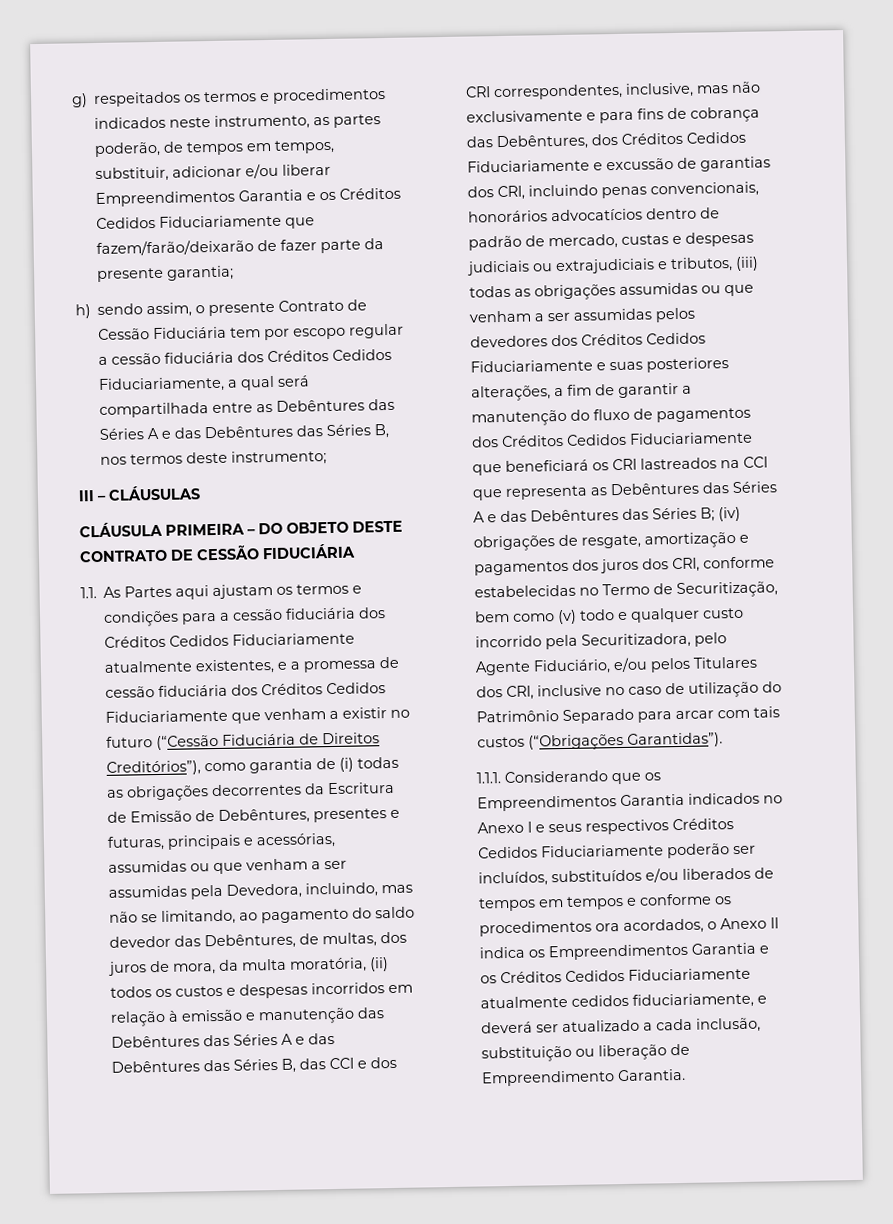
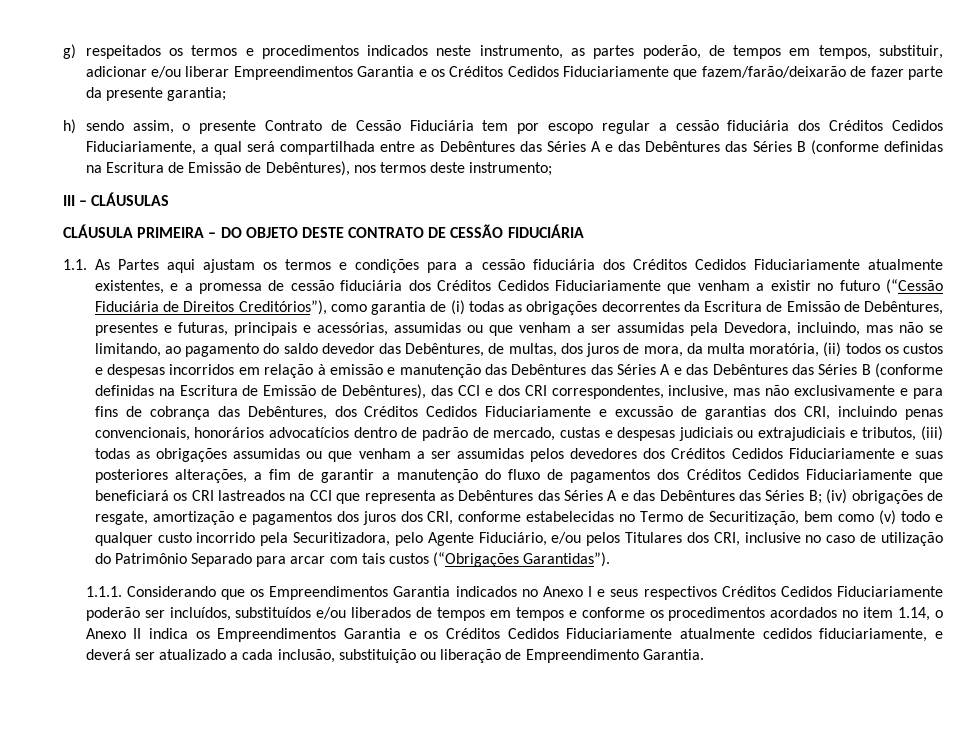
- h) sendo assim, o presente Contrato de Cessão Fiduciária tem por escopo regular a cessão fiduciária dos Créditos Cedidos Fiduciariamente, a qual será compartilhada entre as Debêntures das Séries A e das Debêntures das Séries B, nos termos deste instrumento;
+ h) sendo assim, o presente Contrato de Cessão Fiduciária tem por escopo regular a cessão fiduciária dos Créditos Cedidos Fiduciariamente, a qual será compartilhada entre as Debêntures das Séries A e das Debêntures das Séries B (conforme definidas na Escritura de Emissão de Debêntures), nos termos deste instrumento;
- 1.1. As Partes aqui ajustam os termos e condições para a cessão fiduciária dos Créditos Cedidos Fiduciariamente atualmente existentes, e a promessa de cessão fiduciária dos Créditos Cedidos Fiduciariamente que venham a existir no futuro (“Cessão Fiduciária de Direitos Creditórios”), como garantia de (i) todas as obrigações decorrentes da Escritura de Emissão de Debêntures, presentes e futuras, principais e acessórias, assumidas ou que venham a ser assumidas pela Devedora, incluindo, mas não se limitando, ao pagamento do saldo devedor das Debêntures, de multas, dos juros de mora, da multa moratória, (ii) todos os custos e despesas incorridos em relação à emissão e manutenção das Debêntures das Séries A e das Debêntures das Séries B, das CCI e dos CRI correspondentes, inclusive, mas não exclusivamente e para fins de cobrança das Debêntures, dos Créditos Cedidos Fiduciariamente e excussão de garantias dos CRI, incluindo penas convencionais, honorários advocatícios dentro de padrão de mercado, custas e despesas judiciais ou extrajudiciais e tributos, (iii) todas as obrigações assumidas ou que venham a ser assumidas pelos devedores dos Créditos Cedidos Fiduciariamente e suas posteriores alterações, a fim de garantir a manutenção do fluxo de pagamentos dos Créditos Cedidos Fiduciariamente que beneficiará os CRI lastreados na CCI que representa as Debêntures das Séries A e das Debêntures das Séries B;
+ 1.1. As Partes aqui ajustam os termos e condições para a cessão fiduciária dos Créditos Cedidos Fiduciariamente atualmente existentes, e a promessa de cessão fiduciária dos Créditos Cedidos Fiduciariamente que venham a existir no futuro (“Cessão Fiduciária de Direitos Creditórios”), como garantia de (i) todas as obrigações decorrentes da Escritura de Emissão de Debêntures, presentes e futuras, principais e acessórias, assumidas ou que venham a ser assumidas pela Devedora, incluindo, mas não se limitando, ao pagamento do saldo devedor das Debêntures, de multas, dos juros de mora, da multa moratória, (ii) todos os custos e despesas incorridos em relação à emissão e manutenção das Debêntures das Séries A e das Debêntures das Séries B (conforme definidas na Escritura de Emissão de Debêntures), das CCI e dos CRI correspondentes, inclusive, mas não exclusivamente e para fins de cobrança das Debêntures, dos Créditos Cedidos Fiduciariamente e excussão de garantias dos CRI, incluindo penas convencionais, honorários advocatícios dentro de padrão de mercado, custas e despesas judiciais ou extrajudiciais e tributos, (iii) todas as obrigações assumidas ou que venham a ser assumidas pelos devedores dos Créditos Cedidos Fiduciariamente e suas posteriores alterações, a fim de garantir a manutenção do fluxo de pagamentos dos Créditos Cedidos Fiduciariamente que beneficiará os CRI lastreados na CCI que representa as Debêntures das Séries A e das Debêntures das Séries B;
- 1.1.1. Considerando que os Empreendimentos Garantia indicados no Anexo I e seus respectivos Créditos Cedidos Fiduciariamente poderão ser incluídos, substituídos e/ou liberados de tempos em tempos e conforme os procedimentos ora acordados, o Anexo II indica os Empreendimentos Garantia e os Créditos Cedidos Fiduciariamente atualmente cedidos fiduciariamente, e deverá ser atualizado a cada inclusão, substituição ou liberação de Empreendimento Garantia.
+ 1.1.1. Considerando que os Empreendimentos Garantia indicados no Anexo I e seus respectivos Créditos Cedidos Fiduciariamente poderão ser incluídos, substituídos e/ou liberados de tempos em tempos e conforme os procedimentos acordados no item 1.14, o Anexo II indica os Empreendimentos Garantia e os Créditos Cedidos Fiduciariamente atualmente cedidos fiduciariamente, e deverá ser atualizado a cada inclusão, substituição ou liberação de Empreendimento Garantia.

